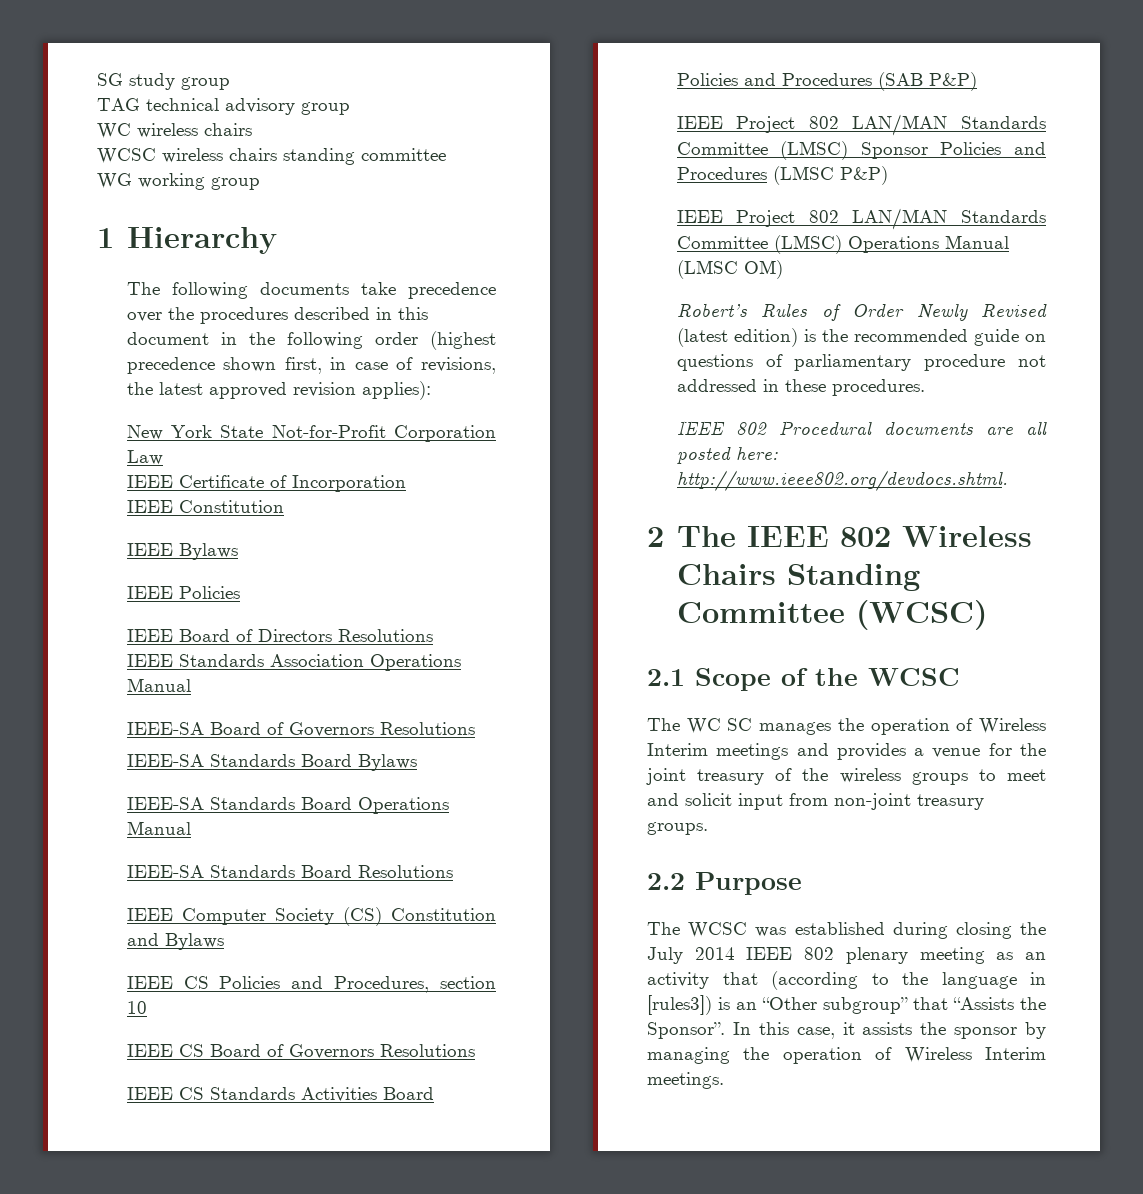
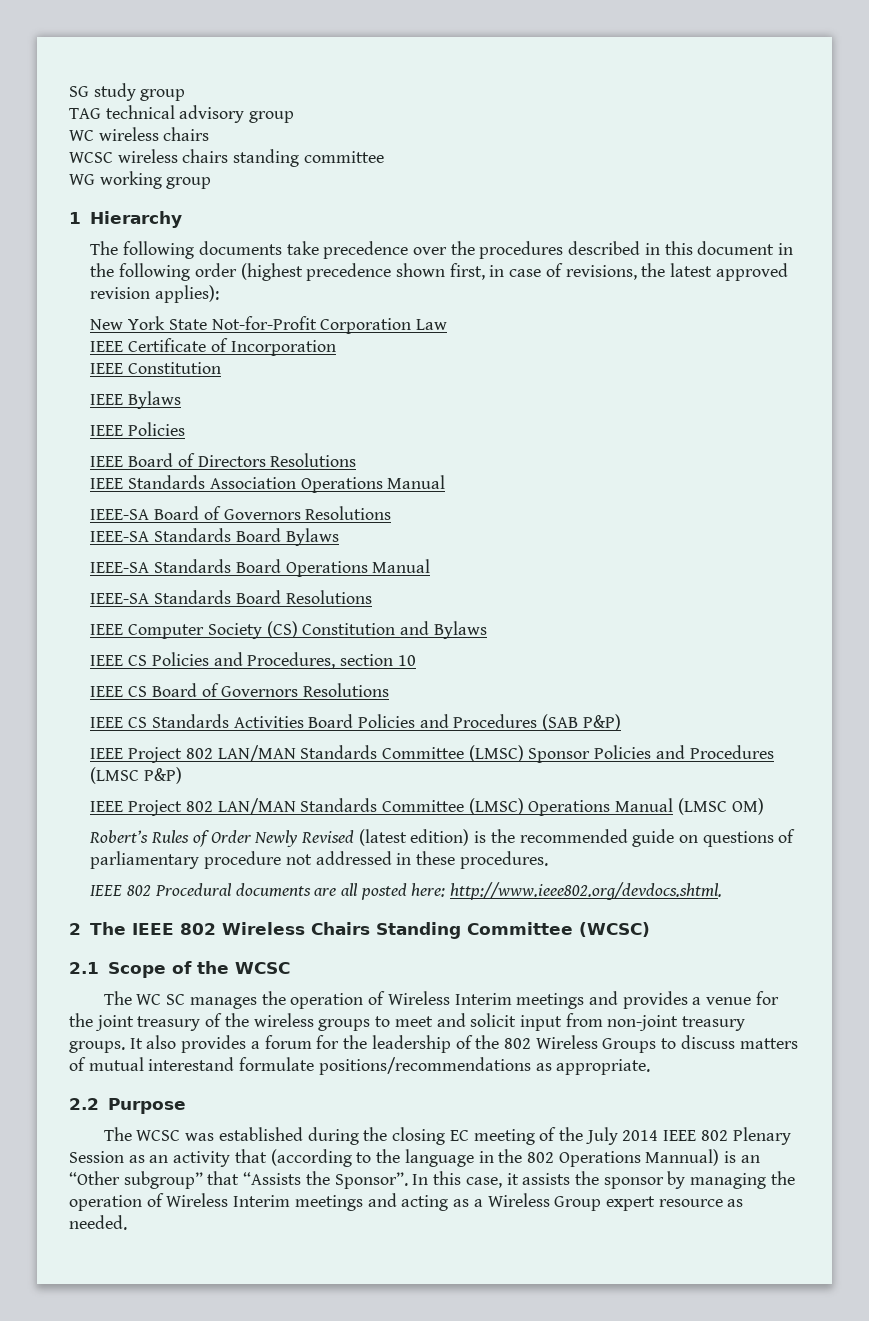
+ It also provides a forum for the leadership of the 802 Wireless Groups to discuss matters of mutual interestand formulate positions/recommendations as appropriate.
- The WCSC was established during closing the July 2014 IEEE 802 plenary meeting as an activity that (according to the language in [rules3]) is an “Other subgroup” that “Assists the Sponsor”.
+ The WCSC was established during the closing EC meeting of the July 2014 IEEE 802 Plenary Session as an activity that (according to the language in the 802 Operations Mannual) is an “Other subgroup” that “Assists the Sponsor”.
- In this case, it assists the sponsor by managing the operation of Wireless Interim meetings.
+ In this case, it assists the sponsor by managing the operation of Wireless Interim meetings and acting as a Wireless Group expert resource as needed.

